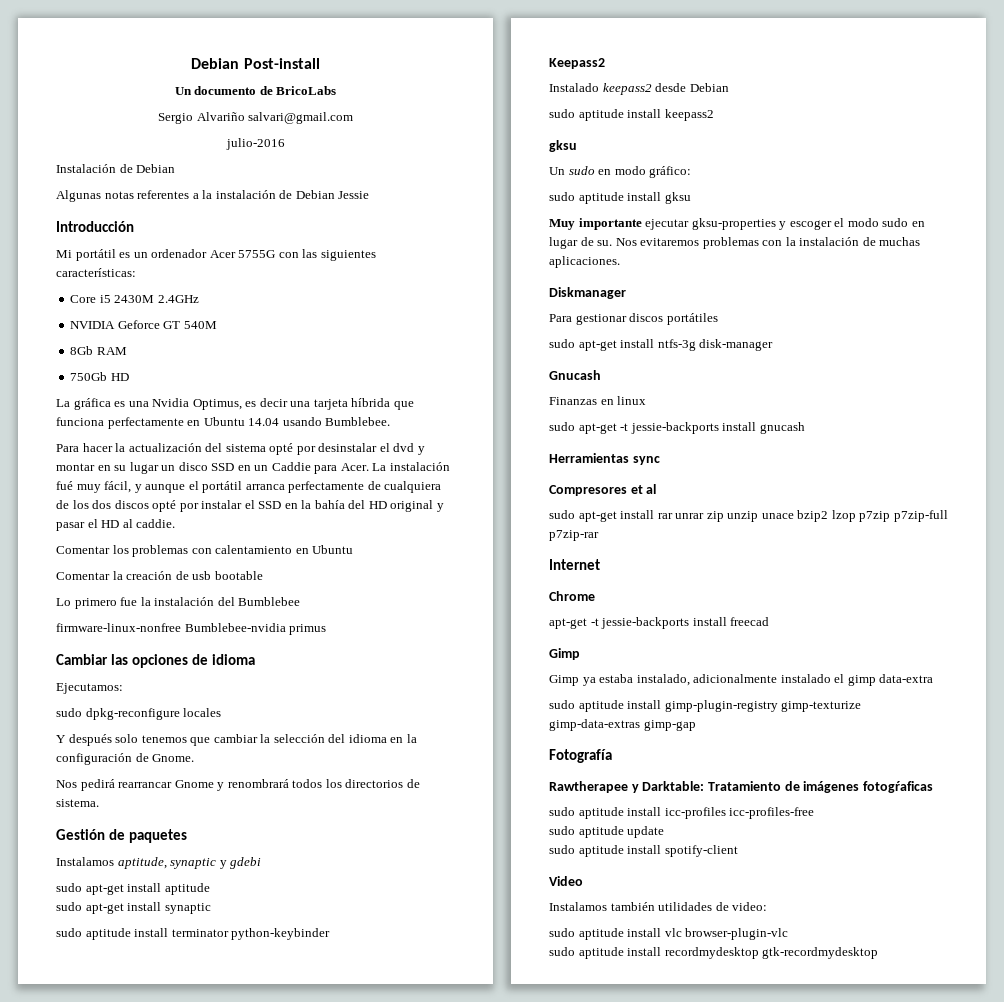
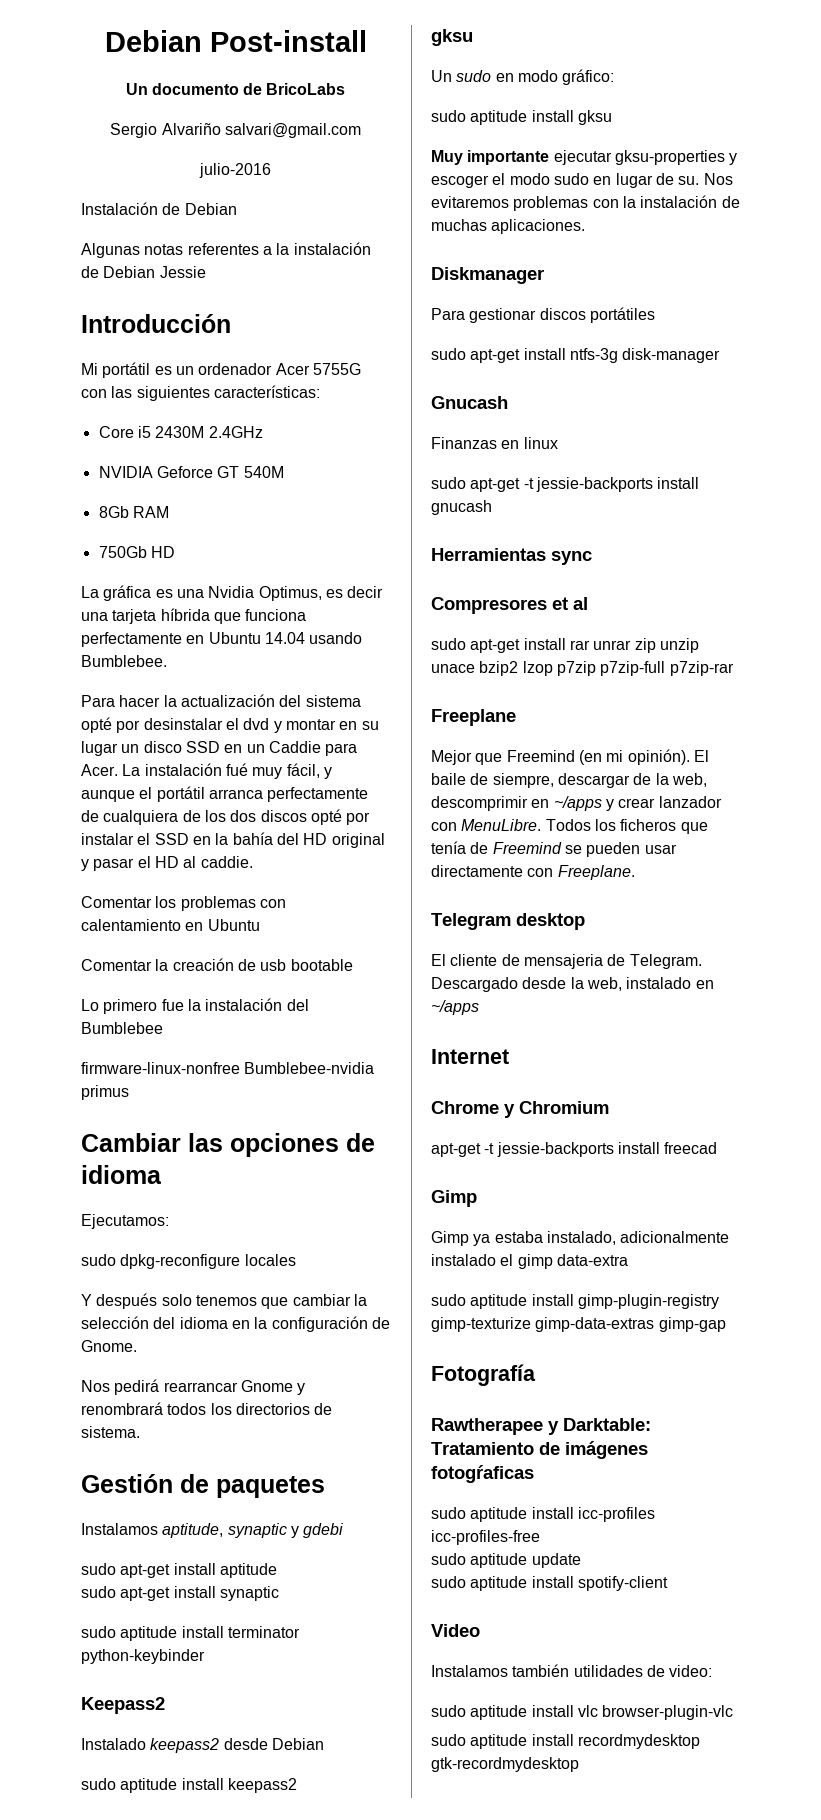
+ Freeplane
+ Mejor que Freemind (en mi opinión). El baile de siempre, descargar de la web, descomprimir en ~/apps y crear lanzador con MenuLibre. Todos los ficheros que tenía de Freemind se pueden usar directamente con Freeplane.
+ Telegram desktop
+ El cliente de mensajeria de Telegram. Descargado desde la web, instalado en ~/apps
- Chrome
+ Chrome y Chromium

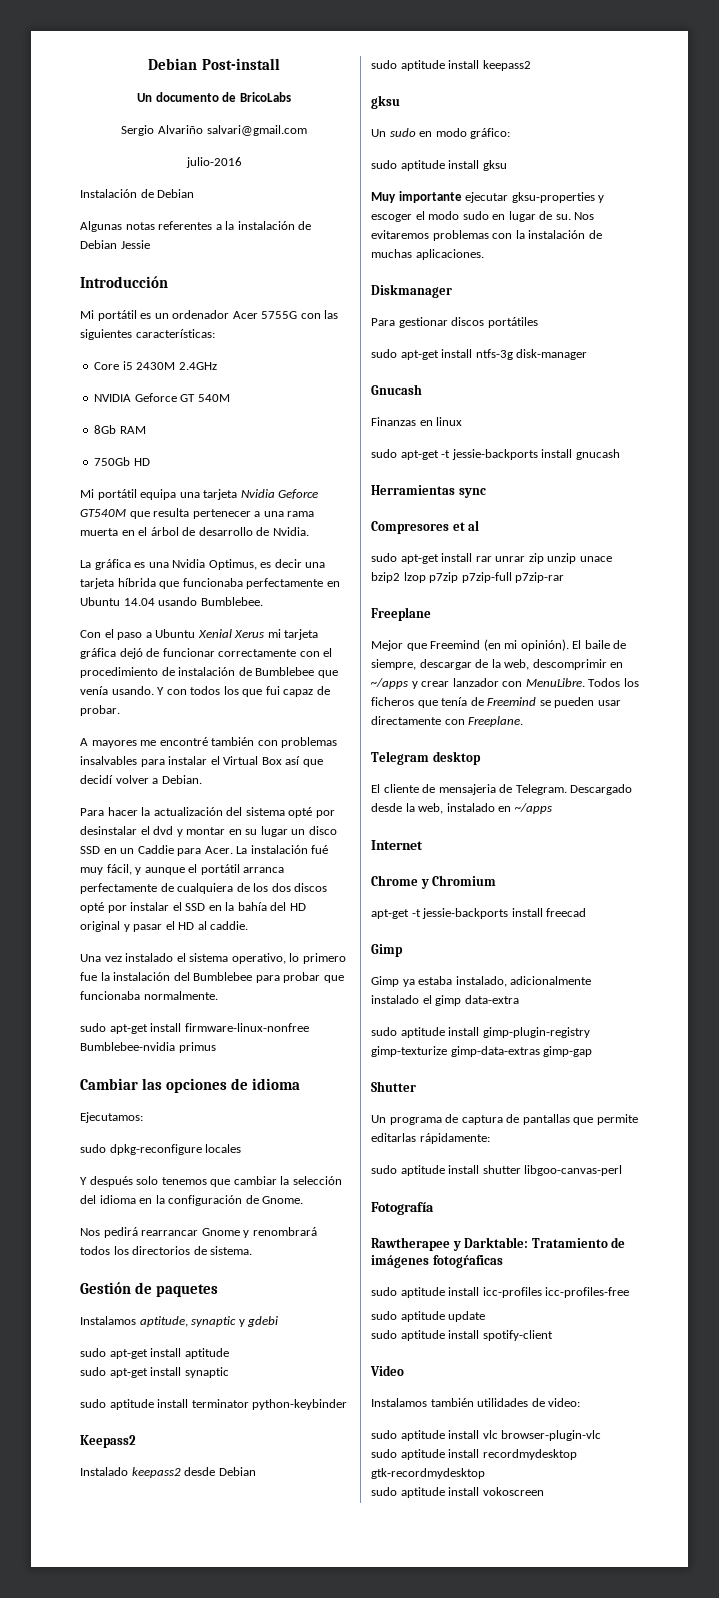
+ Mi portátil equipa una tarjeta Nvidia Geforce GT540M que resulta pertenecer a una rama muerta en el árbol de desarrollo de Nvidia.
- La gráfica es una Nvidia Optimus, es decir una tarjeta híbrida que funciona perfectamente en Ubuntu 14.04 usando Bumblebee.
+ La gráfica es una Nvidia Optimus, es decir una tarjeta híbrida que funcionaba perfectamente en Ubuntu 14.04 usando Bumblebee.
+ Con el paso a Ubuntu Xenial Xerus mi tarjeta gráfica dejó de funcionar correctamente con el procedimiento de instalación de Bumblebee que venía usando. Y con todos los que fui capaz de probar.
+ A mayores me encontré también con problemas insalvables para instalar el Virtual Box así que decidí volver a Debian.
- Comentar los problemas con calentamiento en Ubuntu
- Comentar la creación de usb bootable
- Lo primero fue la instalación del Bumblebee
- firmware-linux-nonfree Bumblebee-nvidia primus
+ Una vez instalado el sistema operativo, lo primero fue la instalación del Bumblebee para probar que funcionaba normalmente.
+ sudo apt-get install firmware-linux-nonfree Bumblebee-nvidia primus
+ Shutter
+ Un programa de captura de pantallas que permite editarlas rápidamente:
+ sudo aptitude install shutter libgoo-canvas-perl
+ sudo aptitude install vokoscreen

